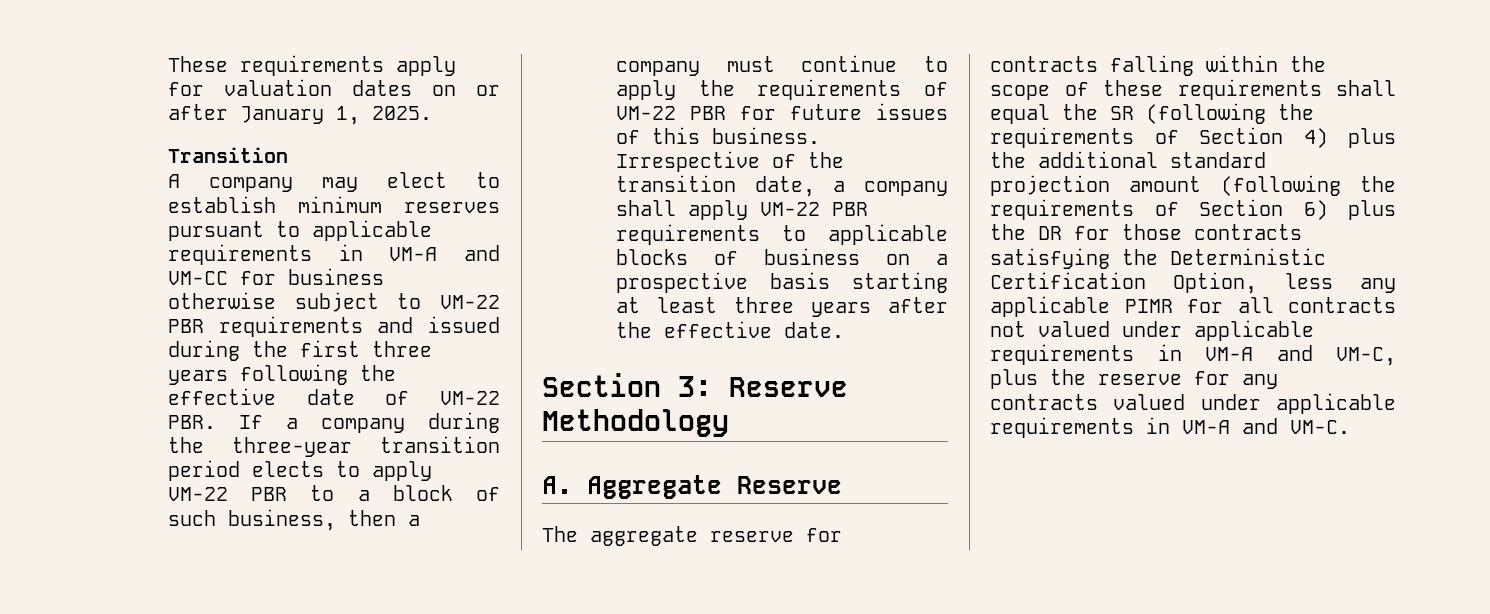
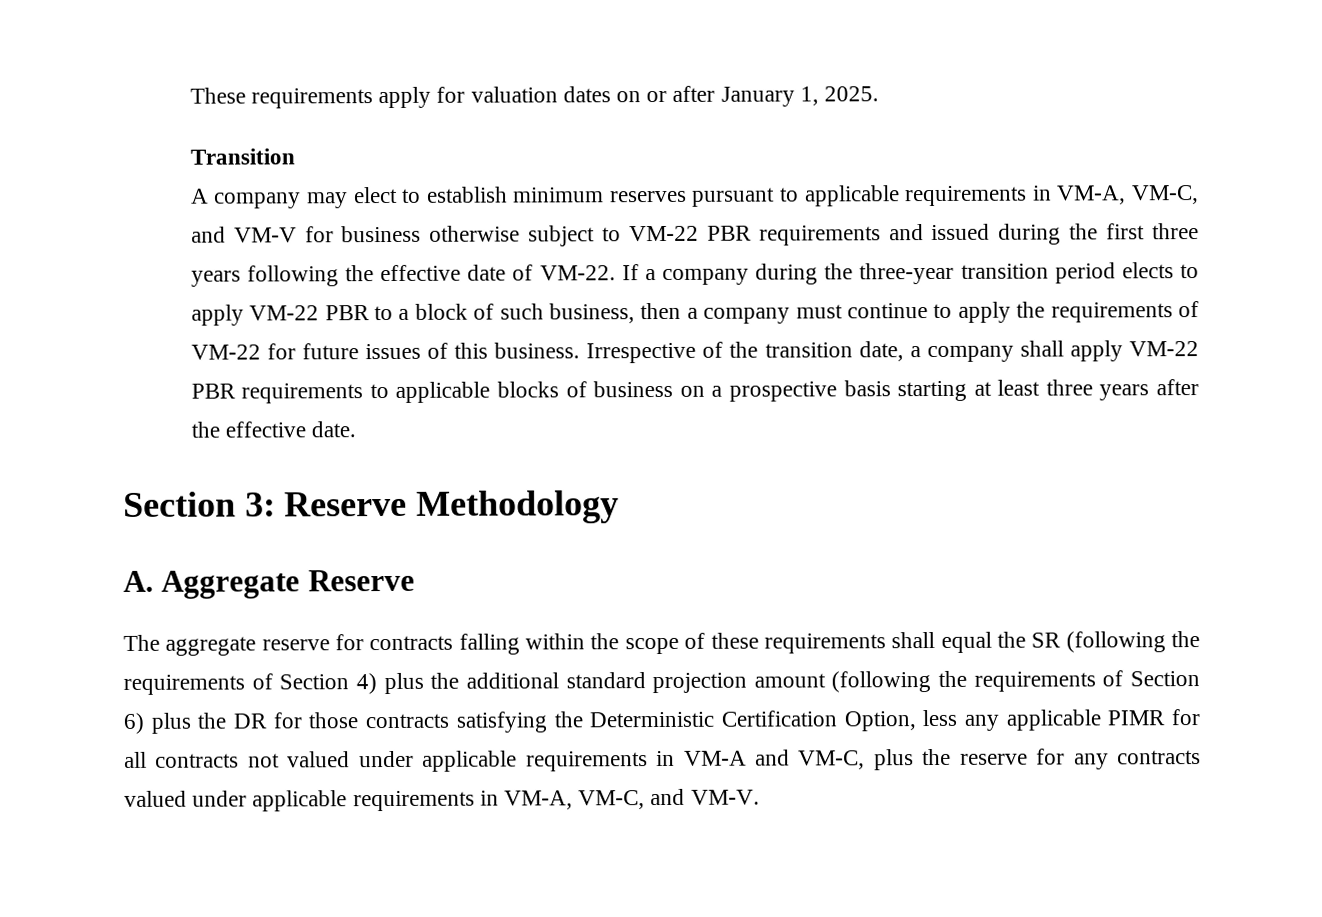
- A company may elect to establish minimum reserves pursuant to applicable requirements in VM-A and VM-CC for business otherwise subject to VM-22 PBR requirements and issued during the first three years following the effective date of VM-22 PBR. If a company during the three-year transition period elects to apply VM-22 PBR to a block of such business, then a company must continue to apply the requirements of VM-22 PBR for future issues of this business.
+ A company may elect to establish minimum reserves pursuant to applicable requirements in VM-A, VM-C, and VM-V for business otherwise subject to VM-22 PBR requirements and issued during the first three years following the effective date of VM-22. If a company during the three-year transition period elects to apply VM-22 PBR to a block of such business, then a company must continue to apply the requirements of VM-22 for future issues of this business.
- The aggregate reserve for contracts falling within the scope of these requirements shall equal the SR (following the requirements of Section 4) plus the additional standard projection amount (following the requirements of Section 6) plus the DR for those contracts satisfying the Deterministic Certification Option, less any applicable PIMR for all contracts not valued under applicable requirements in VM-A and VM-C, plus the reserve for any contracts valued under applicable requirements in VM-A and VM-C.
+ The aggregate reserve for contracts falling within the scope of these requirements shall equal the SR (following the requirements of Section 4) plus the additional standard projection amount (following the requirements of Section 6) plus the DR for those contracts satisfying the Deterministic Certification Option, less any applicable PIMR for all contracts not valued under applicable requirements in VM-A and VM-C, plus the reserve for any contracts valued under applicable requirements in VM-A, VM-C, and VM-V.

